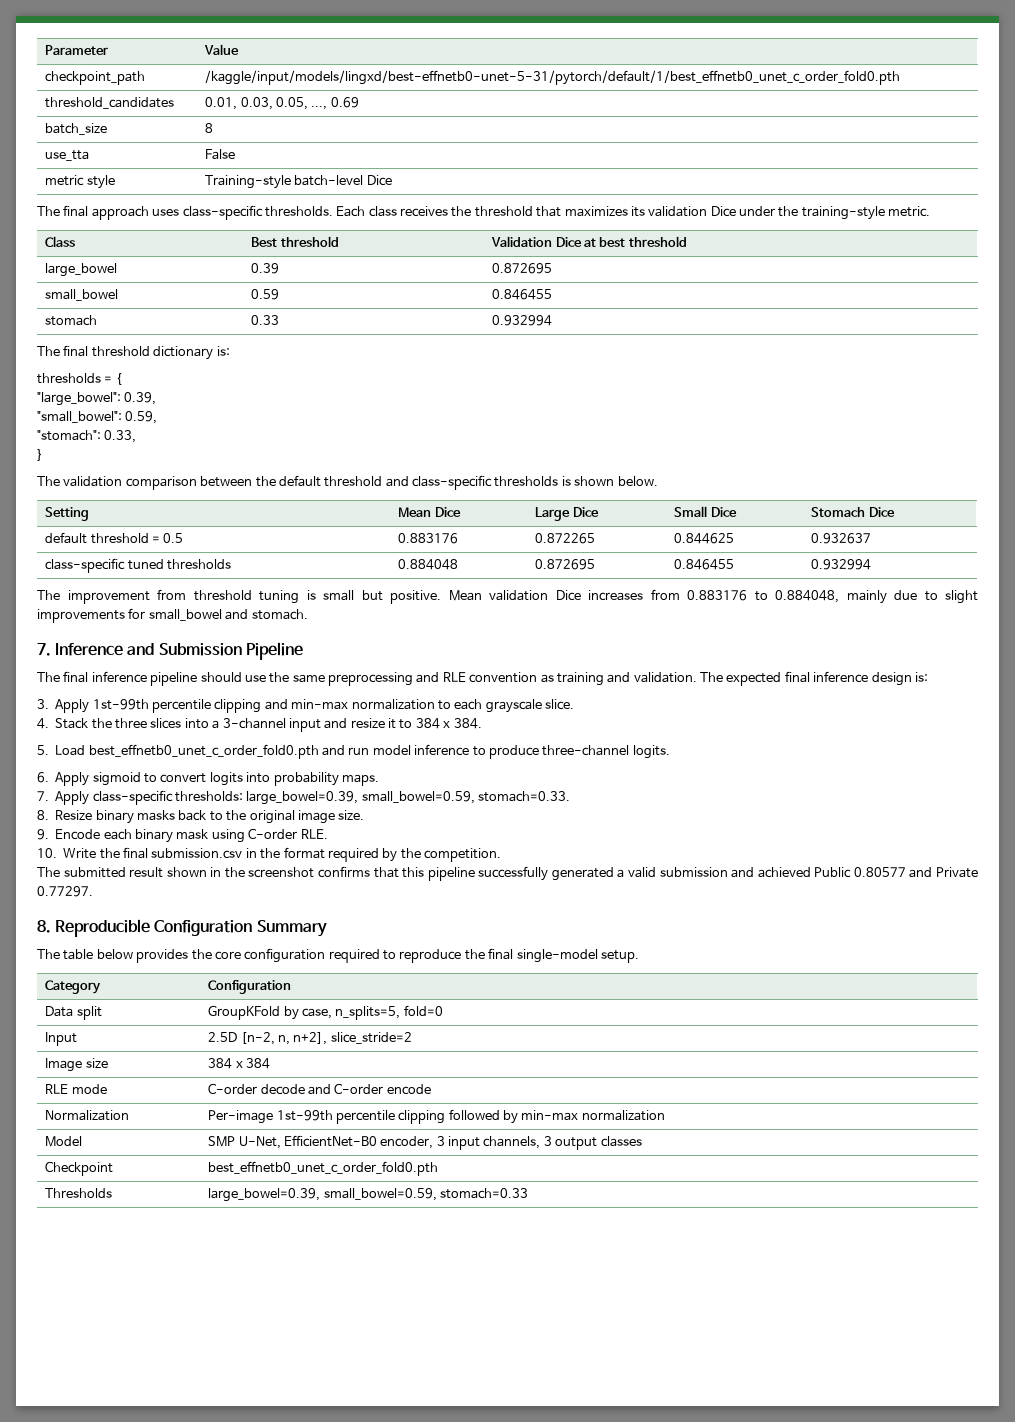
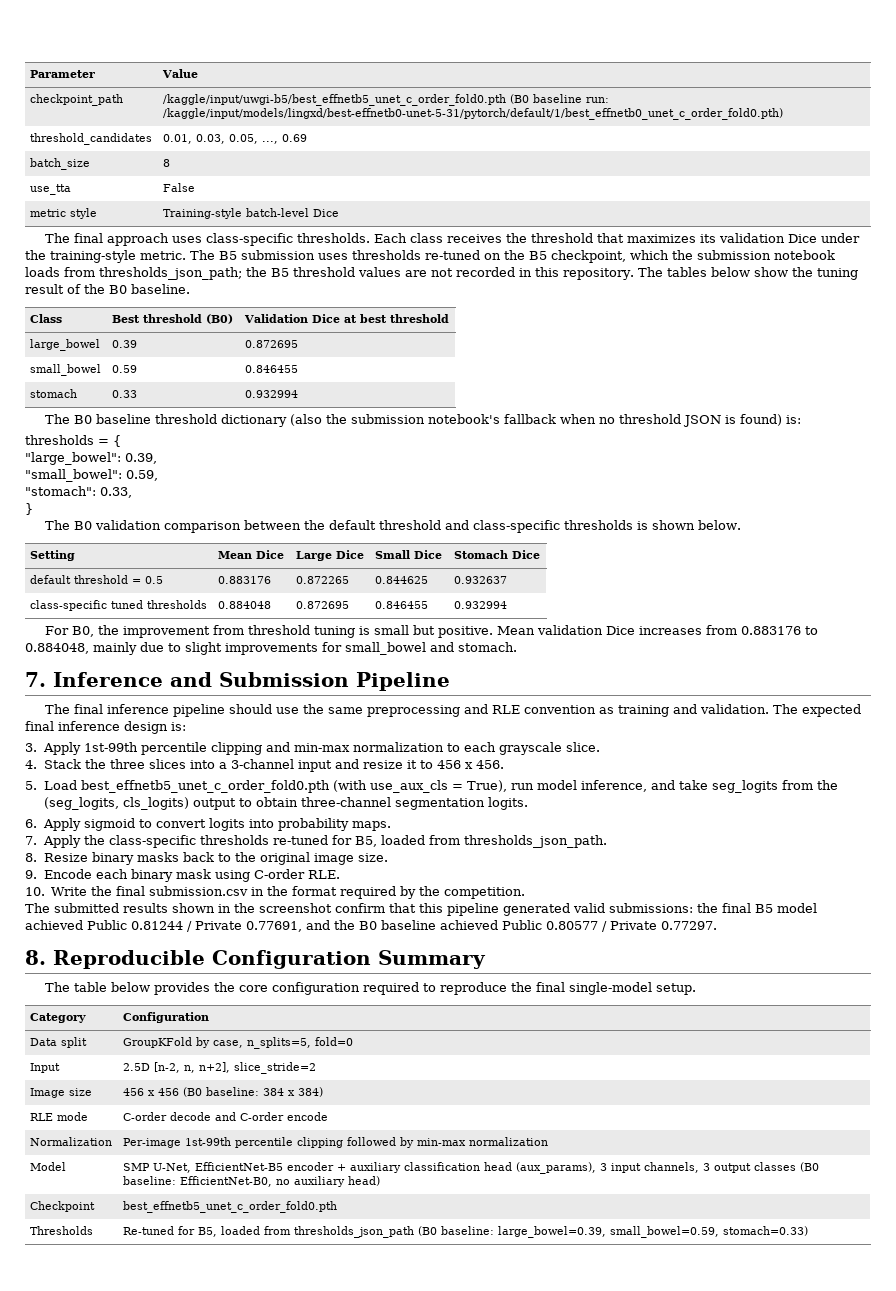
- checkpoint_path | /kaggle/input/models/lingxd/best-effnetb0-unet-5-31/pytorch/default/1/best_effnetb0_unet_c_order_fold0.pth
+ checkpoint_path | /kaggle/input/uwgi-b5/best_effnetb5_unet_c_order_fold0.pth (B0 baseline run: /kaggle/input/models/lingxd/best-effnetb0-unet-5-31/pytorch/default/1/best_effnetb0_unet_c_order_fold0.pth)
+ The B5 submission uses thresholds re-tuned on the B5 checkpoint, which the submission notebook loads from thresholds_json_path; the B5 threshold values are not recorded in this repository. The tables below show the tuning result of the B0 baseline.
- Class | Best threshold | Validation Dice at best threshold
+ Class | Best threshold (B0) | Validation Dice at best threshold
- The final threshold dictionary is:
+ The B0 baseline threshold dictionary (also the submission notebook's fallback when no threshold JSON is found) is:
- The validation comparison between the default threshold and class-specific thresholds is shown below.
+ The B0 validation comparison between the default threshold and class-specific thresholds is shown below.
- The improvement from threshold tuning is small but positive.
+ For B0, the improvement from threshold tuning is small but positive.
- 4. Stack the three slices into a 3-channel input and resize it to 384 x 384.
+ 4. Stack the three slices into a 3-channel input and resize it to 456 x 456.
- 5. Load best_effnetb0_unet_c_order_fold0.pth and run model inference to produce three-channel logits.
+ 5. Load best_effnetb5_unet_c_order_fold0.pth (with use_aux_cls = True), run model inference, and take seg_logits from the (seg_logits, cls_logits) output to obtain three-channel segmentation logits.
- 7. Apply class-specific thresholds: large_bowel=0.39, small_bowel=0.59, stomach=0.33.
+ 7. Apply the class-specific thresholds re-tuned for B5, loaded from thresholds_json_path.
- The submitted result shown in the screenshot confirms that this pipeline successfully generated a valid submission and achieved Public 0.80577 and Private 0.77297.
+ The submitted results shown in the screenshot confirm that this pipeline generated valid submissions: the final B5 model achieved Public 0.81244 / Private 0.77691, and the B0 baseline achieved Public 0.80577 / Private 0.77297.
- Image size | 384 x 384
+ Image size | 456 x 456 (B0 baseline: 384 x 384)
- Model | SMP U-Net, EfficientNet-B0 encoder, 3 input channels, 3 output classes
+ Model | SMP U-Net, EfficientNet-B5 encoder + auxiliary classification head (aux_params), 3 input channels, 3 output classes (B0 baseline: EfficientNet-B0, no auxiliary head)
- Checkpoint | best_effnetb0_unet_c_order_fold0.pth
+ Checkpoint | best_effnetb5_unet_c_order_fold0.pth
- Thresholds | large_bowel=0.39, small_bowel=0.59, stomach=0.33
+ Thresholds | Re-tuned for B5, loaded from thresholds_json_path (B0 baseline: large_bowel=0.39, small_bowel=0.59, stomach=0.33)

